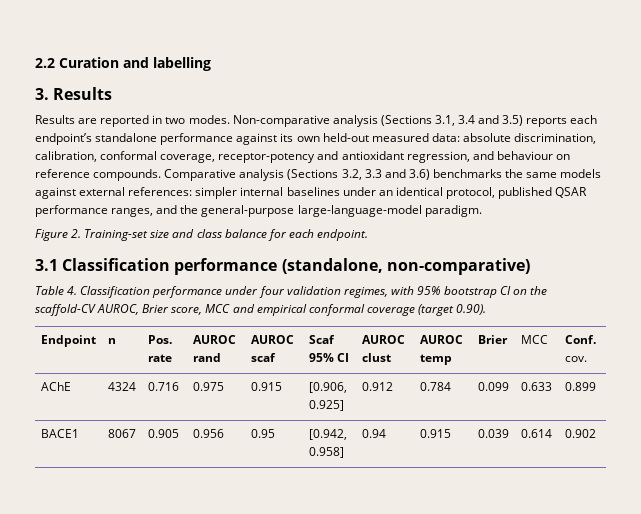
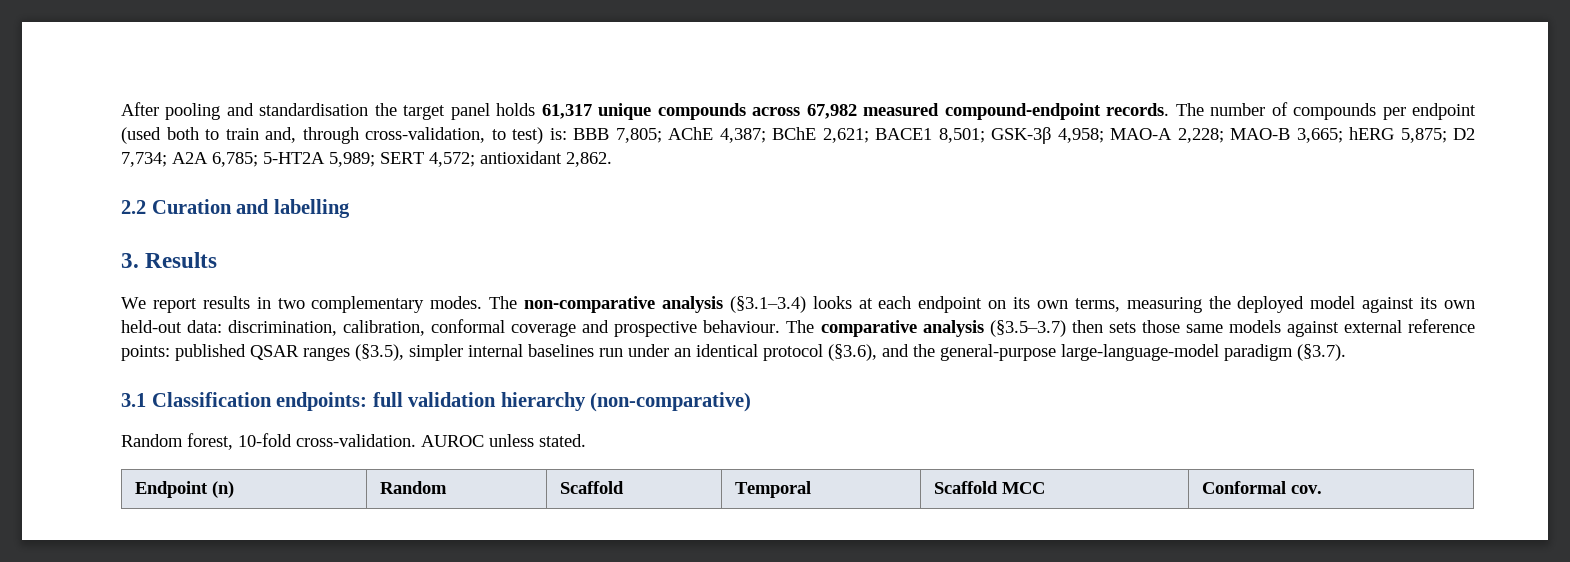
+ After pooling and standardisation the target panel holds 61,317 unique compounds across 67,982 measured compound-endpoint records. The number of compounds per endpoint (used both to train and, through cross-validation, to test) is: BBB 7,805; AChE 4,387; BChE 2,621; BACE1 8,501; GSK-3β 4,958; MAO-A 2,228; MAO-B 3,665; hERG 5,875; D2 7,734; A2A 6,785; 5-HT2A 5,989; SERT 4,572; antioxidant 2,862.
- Results are reported in two modes. Non-comparative analysis (Sections 3.1, 3.4 and 3.5) reports each endpoint’s standalone performance against its own held-out measured data: absolute discrimination, calibration, conformal coverage, receptor-potency and antioxidant regression, and behaviour on reference compounds. Comparative analysis (Sections 3.2, 3.3 and 3.6) benchmarks the same models against external references: simpler internal baselines under an identical protocol, published QSAR performance ranges, and the general-purpose large-language-model paradigm.
- Figure 2. Training-set size and class balance for each endpoint.
- 3.1 Classification performance (standalone, non-comparative)
- Table 4. Classification performance under four validation regimes, with 95% bootstrap CI on the scaffold-CV AUROC, Brier score, MCC and empirical conformal coverage (target 0.90).
- Endpoint | n | Pos. rate | AUROC rand | AUROC scaf | Scaf 95% CI | AUROC clust | AUROC temp | Brier | MCC | Conf. cov.
+ We report results in two complementary modes. The non-comparative analysis (§3.1–3.4) looks at each endpoint on its own terms, measuring the deployed model against its own held-out data: discrimination, calibration, conformal coverage and prospective behaviour. The comparative analysis (§3.5–3.7) then sets those same models against external reference points: published QSAR ranges (§3.5), simpler internal baselines run under an identical protocol (§3.6), and the general-purpose large-language-model paradigm (§3.7).
+ 3.1 Classification endpoints: full validation hierarchy (non-comparative)
+ Random forest, 10-fold cross-validation. AUROC unless stated.
+ Endpoint (n) | Random | Scaffold | Temporal | Scaffold MCC | Conformal cov.
- AChE | 4324 | 0.716 | 0.975 | 0.915 | [0.906, 0.925] | 0.912 | 0.784 | 0.099 | 0.633 | 0.899
- BACE1 | 8067 | 0.905 | 0.956 | 0.95 | [0.942, 0.958] | 0.94 | 0.915 | 0.039 | 0.614 | 0.902

